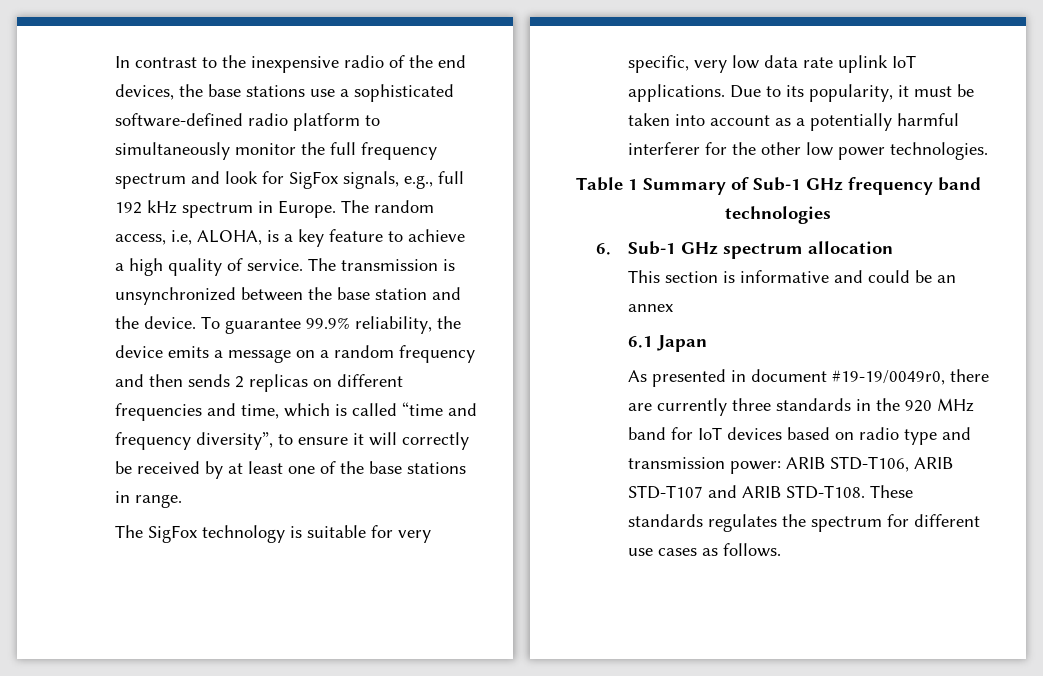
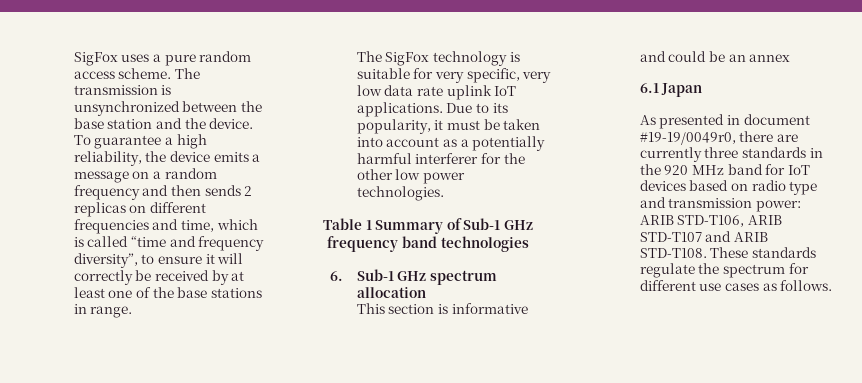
- In contrast to the inexpensive radio of the end devices, the base stations use a sophisticated software-defined radio platform to simultaneously monitor the full frequency spectrum and look for SigFox signals, e.g., full 192 kHz spectrum in Europe. The random access, i.e, ALOHA, is a key feature to achieve a high quality of service.
+ SigFox uses a pure random access scheme.
- To guarantee 99.9% reliability, the device emits a message on a random frequency and then sends 2 replicas on different frequencies and time, which is called “time and frequency diversity”, to ensure it will correctly be received by at least one of the base stations in range.
+ To guarantee a high reliability, the device emits a message on a random frequency and then sends 2 replicas on different frequencies and time, which is called “time and frequency diversity”, to ensure it will correctly be received by at least one of the base stations in range.
- These standards regulates the spectrum for different use cases as follows.
+ These standards regulate the spectrum for different use cases as follows.

